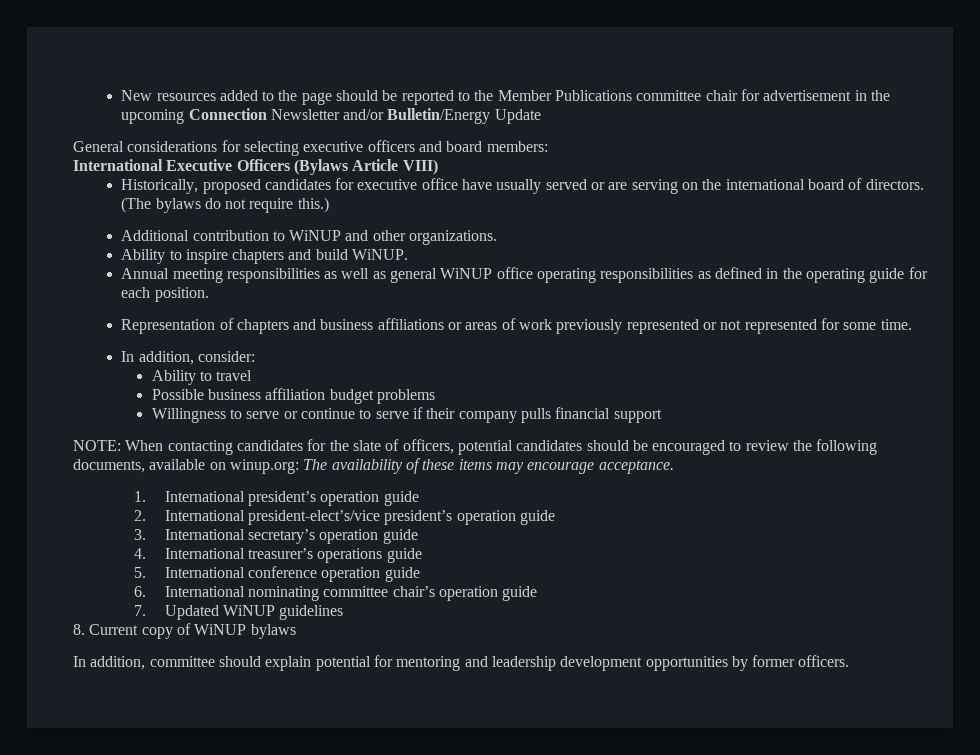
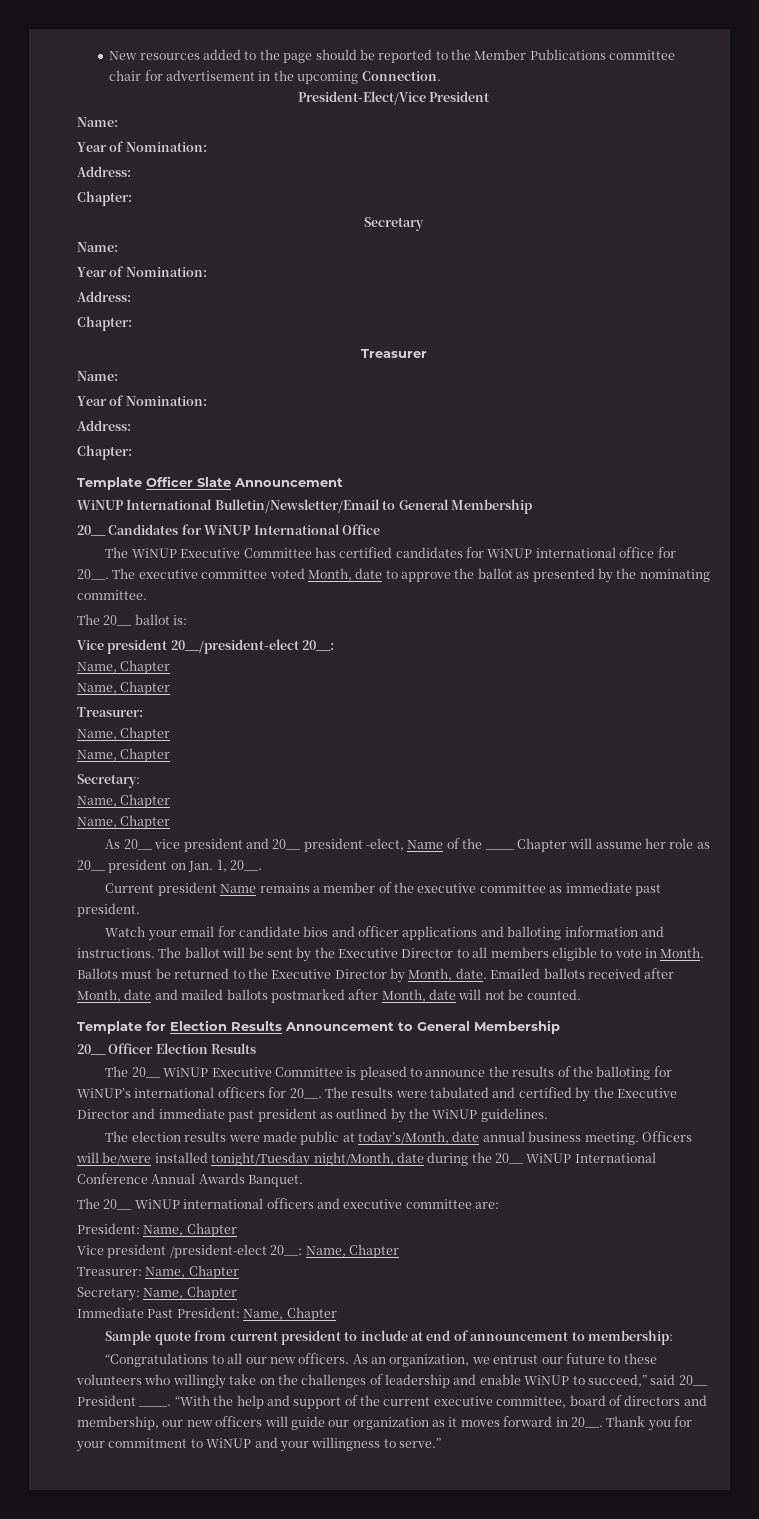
- New resources added to the page should be reported to the Member Publications committee chair for advertisement in the upcoming Connection Newsletter and/or Bulletin/Energy Update
- General considerations for selecting executive officers and board members:
- International Executive Officers (Bylaws Article VIII)
- Historically, proposed candidates for executive office have usually served or are serving on the international board of directors. (The bylaws do not require this.)
- Additional contribution to WiNUP and other organizations.
- Ability to inspire chapters and build WiNUP.
- Annual meeting responsibilities as well as general WiNUP office operating responsibilities as defined in the operating guide for each position.
- Representation of chapters and business affiliations or areas of work previously represented or not represented for some time.
- In addition, consider:
- Ability to travel
- Possible business affiliation budget problems
- Willingness to serve or continue to serve if their company pulls financial support
- NOTE: When contacting candidates for the slate of officers, potential candidates should be encouraged to review the following documents, available on winup.org: The availability of these items may encourage acceptance.
- 1. International president’s operation guide
- 2. International president-elect’s/vice president’s operation guide
- 3. International secretary’s operation guide
- 4. International treasurer’s operations guide
- 5. International conference operation guide
- 6. International nominating committee chair’s operation guide
- 7. Updated WiNUP guidelines
- 8. Current copy of WiNUP bylaws
- In addition, committee should explain potential for mentoring and leadership development opportunities by former officers.
+ New resources added to the page should be reported to the Member Publications committee chair for advertisement in the upcoming Connection.
+ President-Elect/Vice President
+ Name:
+ Year of Nomination:
+ Address:
+ Chapter:
+ Secretary
+ Name:
+ Year of Nomination:
+ Address:
+ Chapter:
+ Treasurer
+ Name:
+ Year of Nomination:
+ Address:
+ Chapter:
+ Template Officer Slate Announcement
+ WiNUP International Bulletin/Newsletter/Email to General Membership
+ 20__ Candidates for WiNUP International Office
+ The WiNUP Executive Committee has certified candidates for WiNUP international office for 20__. The executive committee voted Month, date to approve the ballot as presented by the nominating committee.
+ The 20__ ballot is:
+ Vice president 20__/president-elect 20__:
+ Name, Chapter
+ Name, Chapter
+ Treasurer:
+ Name, Chapter
+ Name, Chapter
+ Secretary:
+ Name, Chapter
+ Name, Chapter
+ As 20__ vice president and 20__ president -elect, Name of the ____ Chapter will assume her role as 20__ president on Jan. 1, 20__.
+ Current president Name remains a member of the executive committee as immediate past president.
+ Watch your email for candidate bios and officer applications and balloting information and instructions. The ballot will be sent by the Executive Director to all members eligible to vote in Month. Ballots must be returned to the Executive Director by Month, date. Emailed ballots received after Month, date and mailed ballots postmarked after Month, date will not be counted.
+ Template for Election Results Announcement to General Membership
+ 20__ Officer Election Results
+ The 20__ WiNUP Executive Committee is pleased to announce the results of the balloting for WiNUP’s international officers for 20__. The results were tabulated and certified by the Executive Director and immediate past president as outlined by the WiNUP guidelines.
+ The election results were made public at today’s/Month, date annual business meeting. Officers will be/were installed tonight/Tuesday night/Month, date during the 20__ WiNUP International Conference Annual Awards Banquet.
+ The 20__ WiNUP international officers and executive committee are:
+ President: Name, Chapter
+ Vice president /president-elect 20__: Name, Chapter
+ Treasurer: Name, Chapter
+ Secretary: Name, Chapter
+ Immediate Past President: Name, Chapter
+ Sample quote from current president to include at end of announcement to membership:
+ “Congratulations to all our new officers. As an organization, we entrust our future to these volunteers who willingly take on the challenges of leadership and enable WiNUP to succeed,” said 20__ President ____. “With the help and support of the current executive committee, board of directors and membership, our new officers will guide our organization as it moves forward in 20__. Thank you for your commitment to WiNUP and your willingness to serve.”

